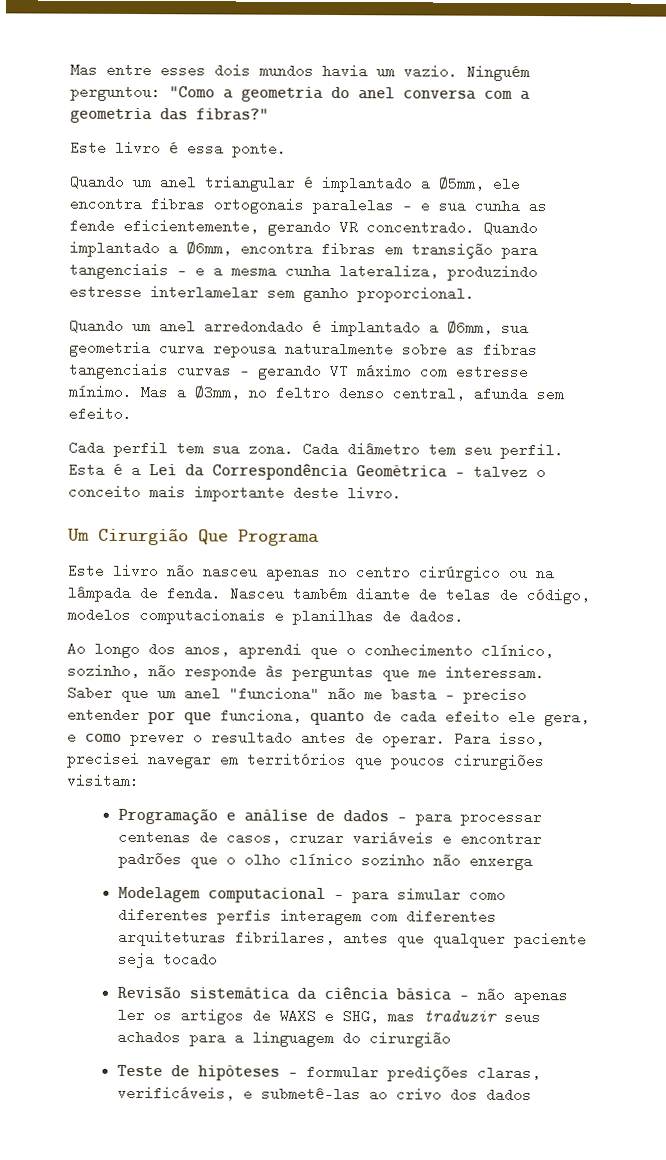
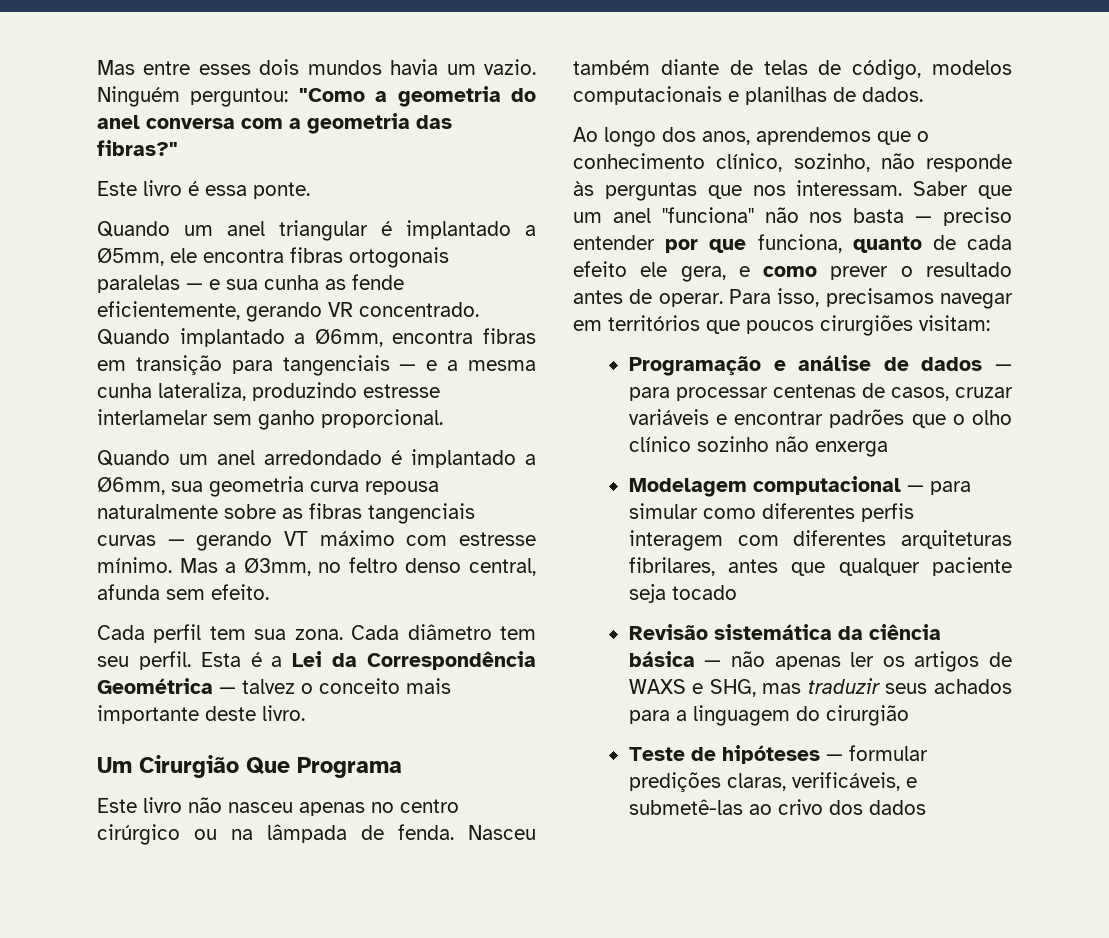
- Ao longo dos anos, aprendi que o conhecimento clínico, sozinho, não responde às perguntas que me interessam.
+ Ao longo dos anos, aprendemos que o conhecimento clínico, sozinho, não responde às perguntas que nos interessam.
- Saber que um anel "funciona" não me basta — preciso entender por que funciona, quanto de cada efeito ele gera, e como prever o resultado antes de operar.
+ Saber que um anel "funciona" não nos basta — preciso entender por que funciona, quanto de cada efeito ele gera, e como prever o resultado antes de operar.
- Para isso, precisei navegar em territórios que poucos cirurgiões visitam:
+ Para isso, precisamos navegar em territórios que poucos cirurgiões visitam:

